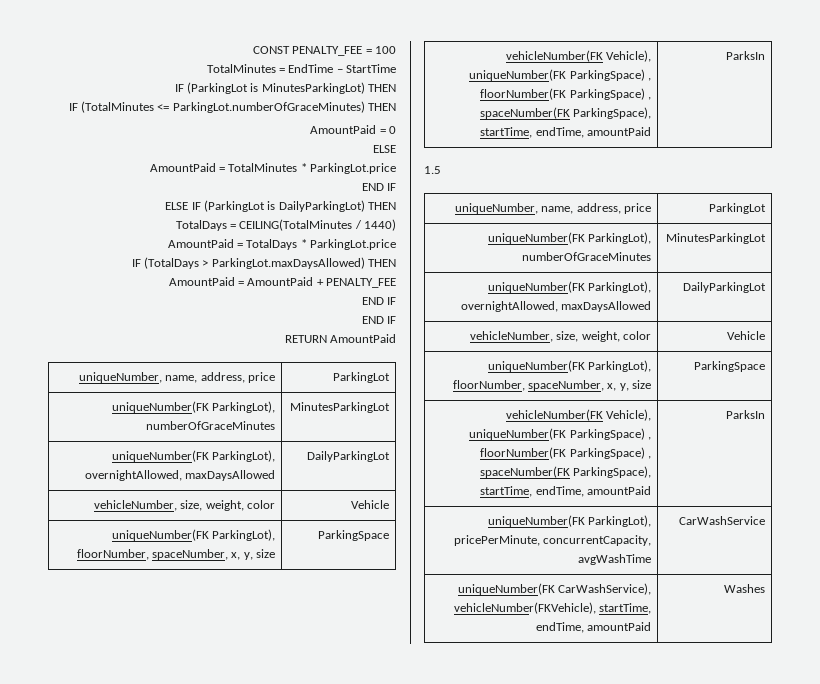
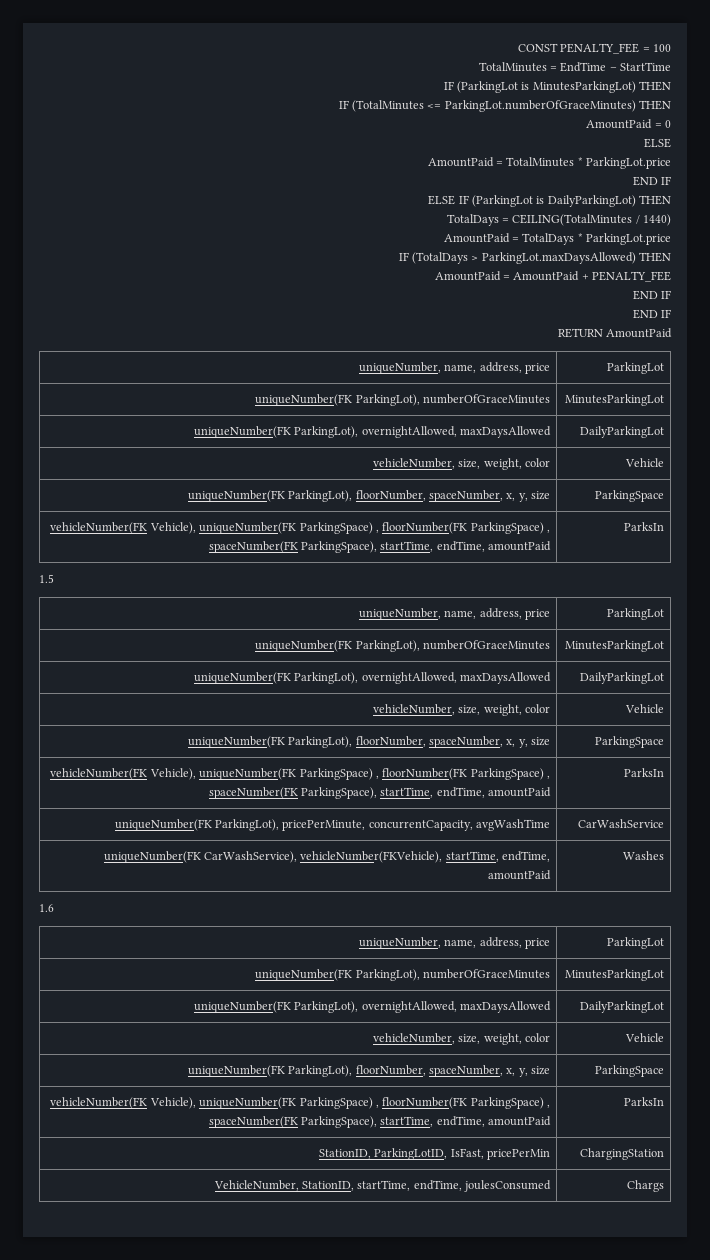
+ 1.6
+ uniqueNumber, name, address, price | ParkingLot
+ uniqueNumber(FK ParkingLot), numberOfGraceMinutes | MinutesParkingLot
+ uniqueNumber(FK ParkingLot), overnightAllowed, maxDaysAllowed | DailyParkingLot
+ vehicleNumber, size, weight, color | Vehicle
+ uniqueNumber(FK ParkingLot), floorNumber, spaceNumber, x, y, size | ParkingSpace
+ vehicleNumber(FK Vehicle), uniqueNumber(FK ParkingSpace) , floorNumber(FK ParkingSpace) , spaceNumber(FK ParkingSpace), startTime, endTime, amountPaid | ParksIn
+ StationID, ParkingLotID, IsFast, pricePerMin | ChargingStation
+ VehicleNumber, StationID, startTime, endTime, joulesConsumed | Chargs

